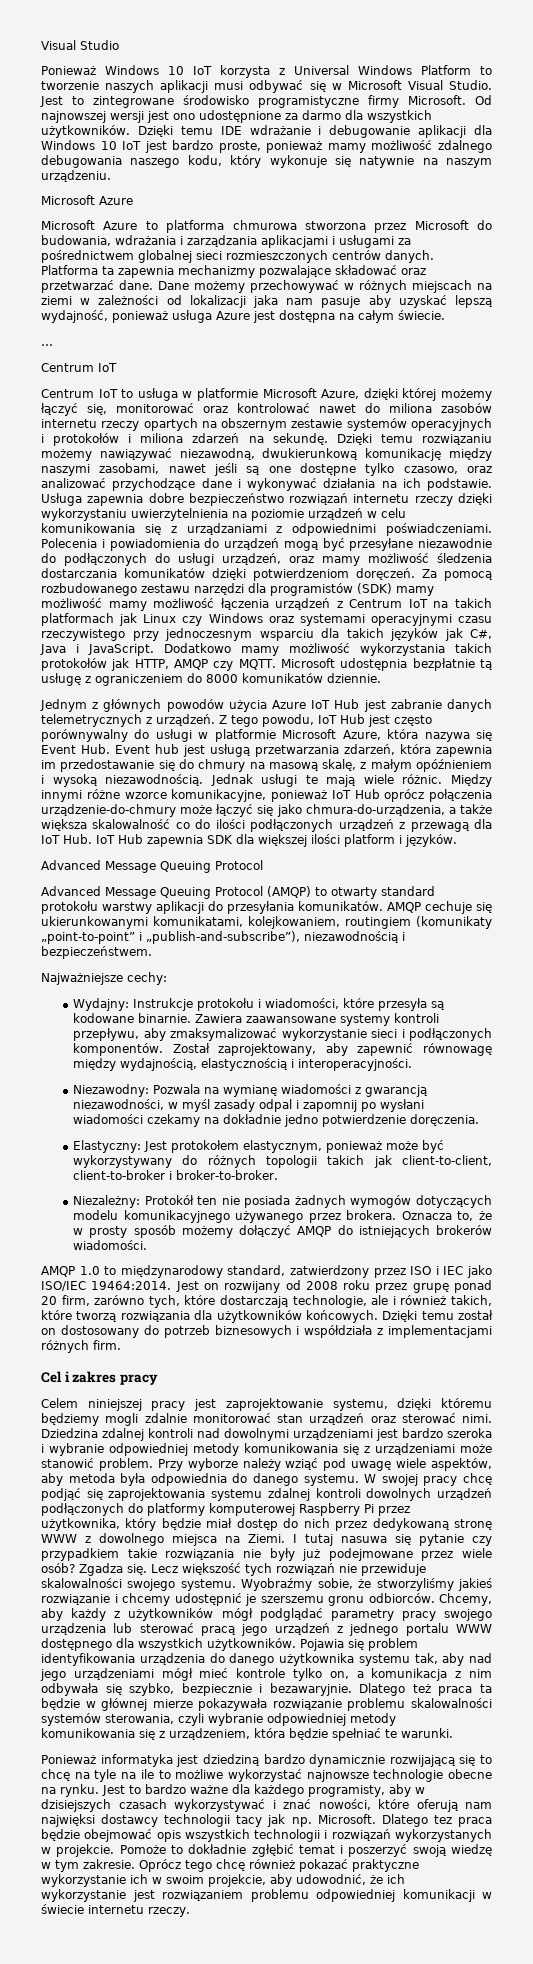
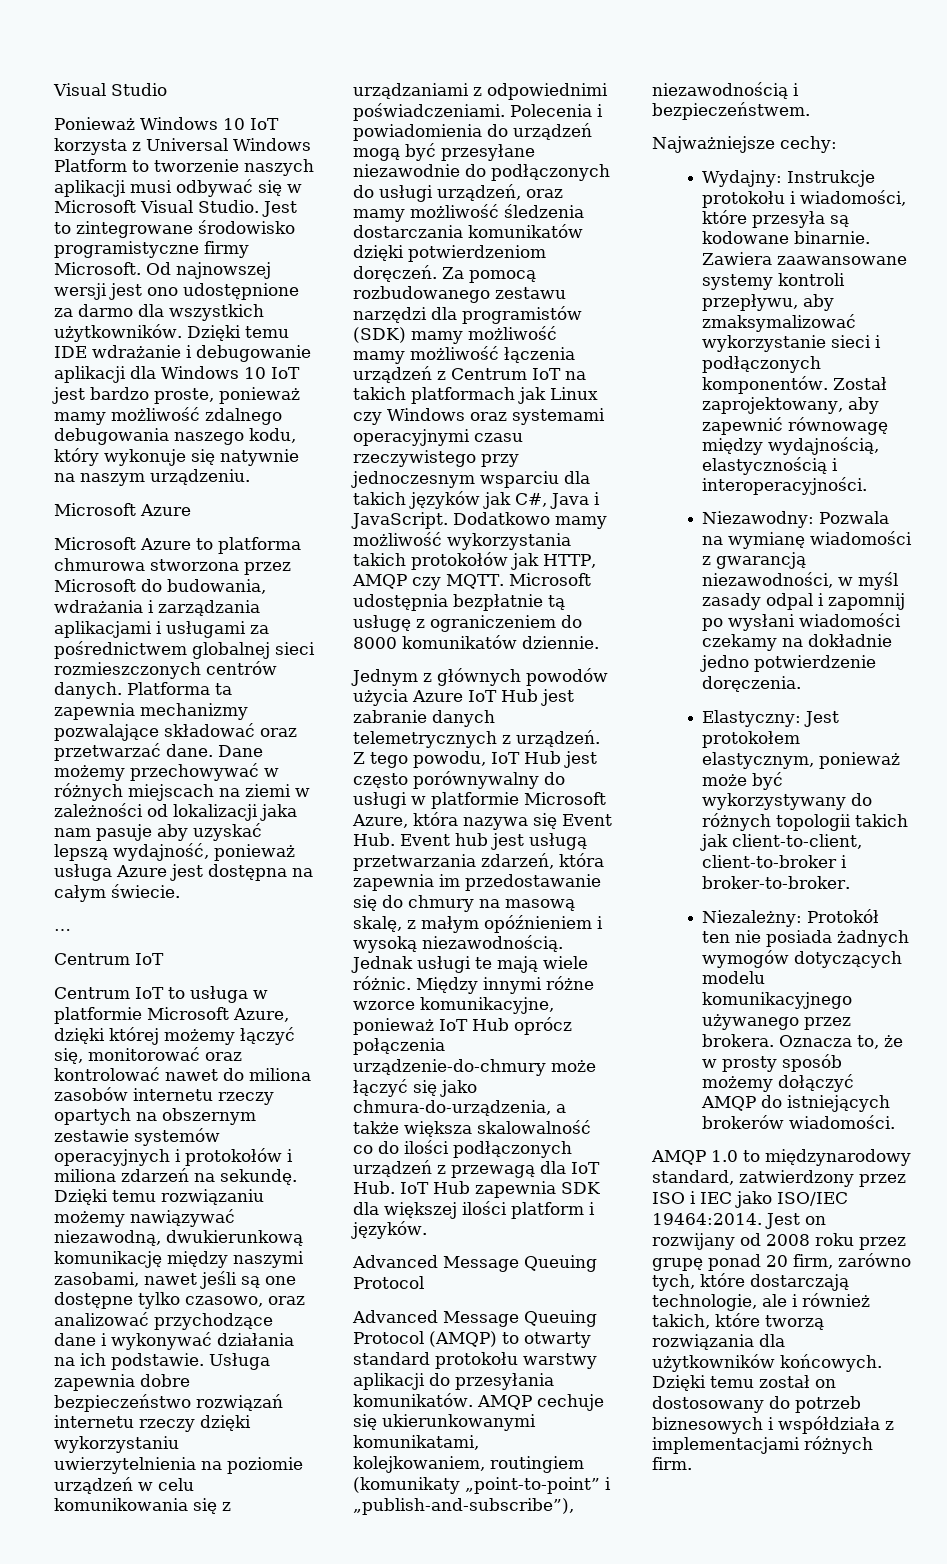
- Cel i zakres pracy
- Celem niniejszej pracy jest zaprojektowanie systemu, dzięki któremu będziemy mogli zdalnie monitorować stan urządzeń oraz sterować nimi. Dziedzina zdalnej kontroli nad dowolnymi urządzeniami jest bardzo szeroka i wybranie odpowiedniej metody komunikowania się z urządzeniami może stanowić problem. Przy wyborze należy wziąć pod uwagę wiele aspektów, aby metoda była odpowiednia do danego systemu. W swojej pracy chcę podjąć się zaprojektowania systemu zdalnej kontroli dowolnych urządzeń podłączonych do platformy komputerowej Raspberry Pi przez użytkownika, który będzie miał dostęp do nich przez dedykowaną stronę WWW z dowolnego miejsca na Ziemi. I tutaj nasuwa się pytanie czy przypadkiem takie rozwiązania nie były już podejmowane przez wiele osób? Zgadza się. Lecz większość tych rozwiązań nie przewiduje skalowalności swojego systemu. Wyobraźmy sobie, że stworzyliśmy jakieś rozwiązanie i chcemy udostępnić je szerszemu gronu odbiorców. Chcemy, aby każdy z użytkowników mógł podglądać parametry pracy swojego urządzenia lub sterować pracą jego urządzeń z jednego portalu WWW dostępnego dla wszystkich użytkowników. Pojawia się problem identyfikowania urządzenia do danego użytkownika systemu tak, aby nad jego urządzeniami mógł mieć kontrole tylko on, a komunikacja z nim odbywała się szybko, bezpiecznie i bezawaryjnie. Dlatego też praca ta będzie w głównej mierze pokazywała rozwiązanie problemu skalowalności systemów sterowania, czyli wybranie odpowiedniej metody komunikowania się z urządzeniem, która będzie spełniać te warunki.
- Ponieważ informatyka jest dziedziną bardzo dynamicznie rozwijającą się to chcę na tyle na ile to możliwe wykorzystać najnowsze technologie obecne na rynku. Jest to bardzo ważne dla każdego programisty, aby w dzisiejszych czasach wykorzystywać i znać nowości, które oferują nam najwięksi dostawcy technologii tacy jak np. Microsoft. Dlatego tez praca będzie obejmować opis wszystkich technologii i rozwiązań wykorzystanych w projekcie. Pomoże to dokładnie zgłębić temat i poszerzyć swoją wiedzę w tym zakresie. Oprócz tego chcę również pokazać praktyczne wykorzystanie ich w swoim projekcie, aby udowodnić, że ich wykorzystanie jest rozwiązaniem problemu odpowiedniej komunikacji w świecie internetu rzeczy.

